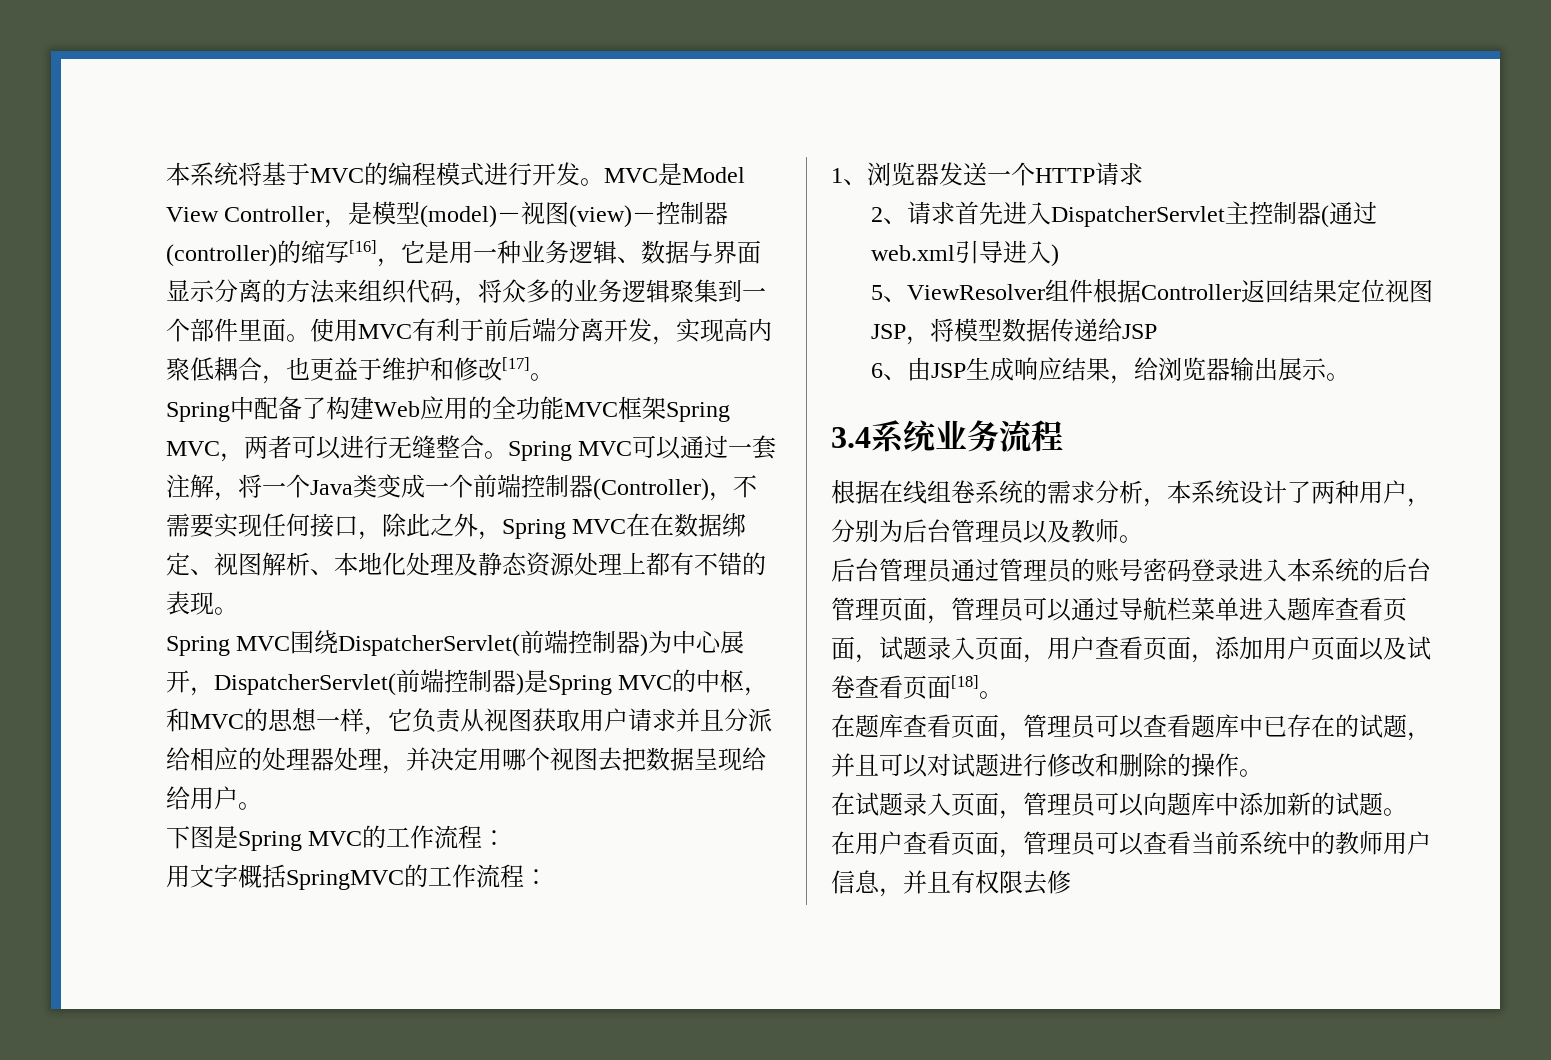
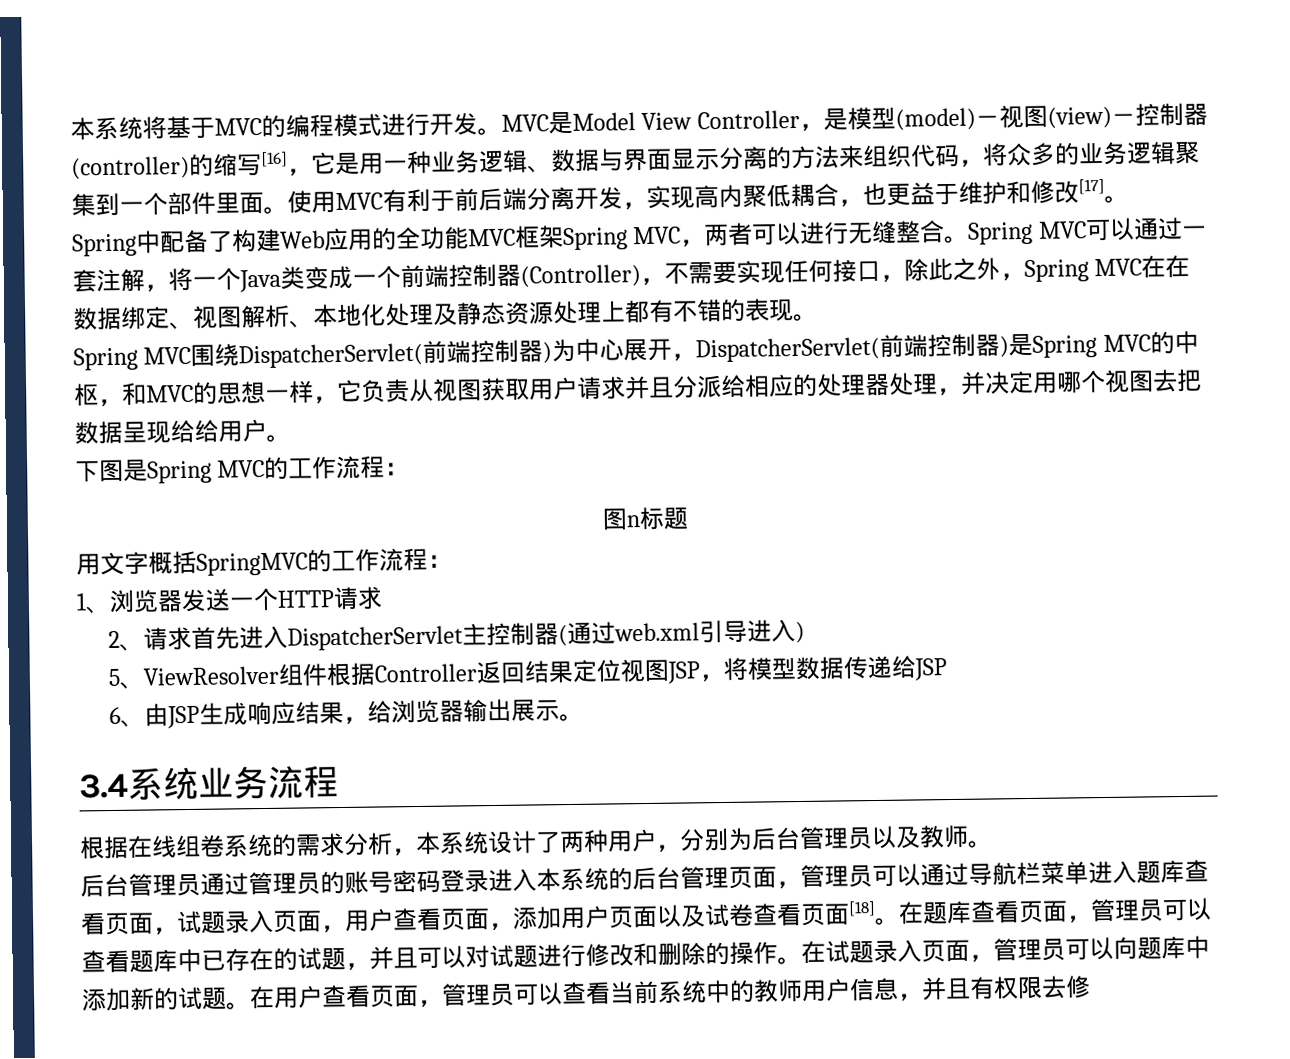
+ 图n标题
- 后台管理员通过管理员的账号密码登录进入本系统的后台管理页面，管理员可以通过导航栏菜单进入题库查看页面，试题录入页面，用户查看页面，添加用户页面以及试卷查看页面[18]。
- 在题库查看页面，管理员可以查看题库中已存在的试题，并且可以对试题进行修改和删除的操作。
- 在试题录入页面，管理员可以向题库中添加新的试题。
- 在用户查看页面，管理员可以查看当前系统中的教师用户信息，并且有权限去修
+ 后台管理员通过管理员的账号密码登录进入本系统的后台管理页面，管理员可以通过导航栏菜单进入题库查看页面，试题录入页面，用户查看页面，添加用户页面以及试卷查看页面[18]。在题库查看页面，管理员可以查看题库中已存在的试题，并且可以对试题进行修改和删除的操作。在试题录入页面，管理员可以向题库中添加新的试题。在用户查看页面，管理员可以查看当前系统中的教师用户信息，并且有权限去修

